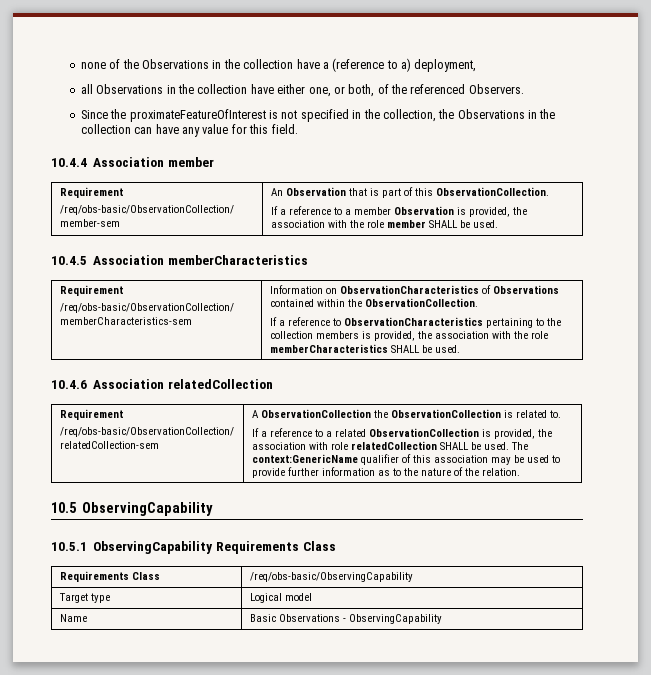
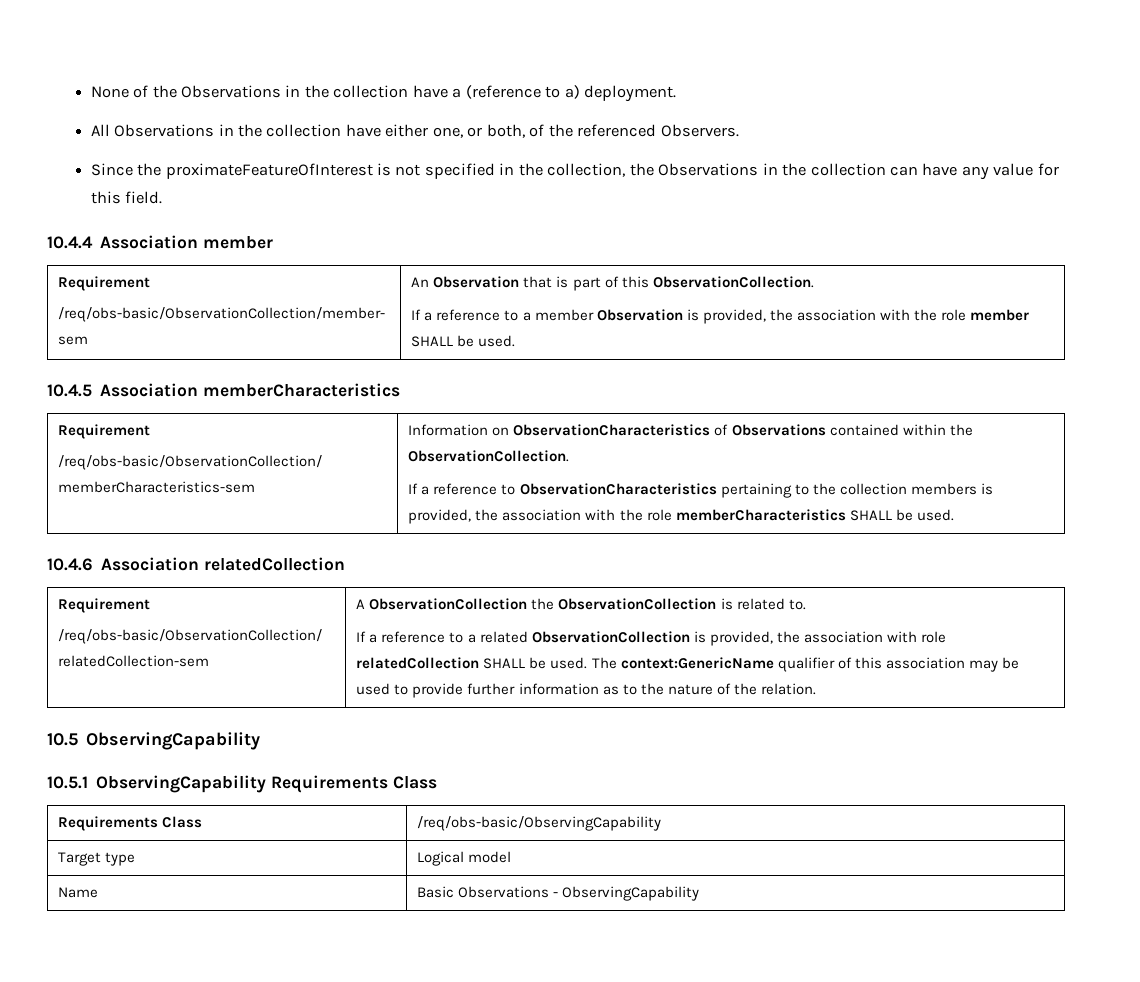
- none of the Observations in the collection have a (reference to a) deployment,
- all Observations in the collection have either one, or both, of the referenced Observers.
+ None of the Observations in the collection have a (reference to a) deployment.
+ All Observations in the collection have either one, or both, of the referenced Observers.

